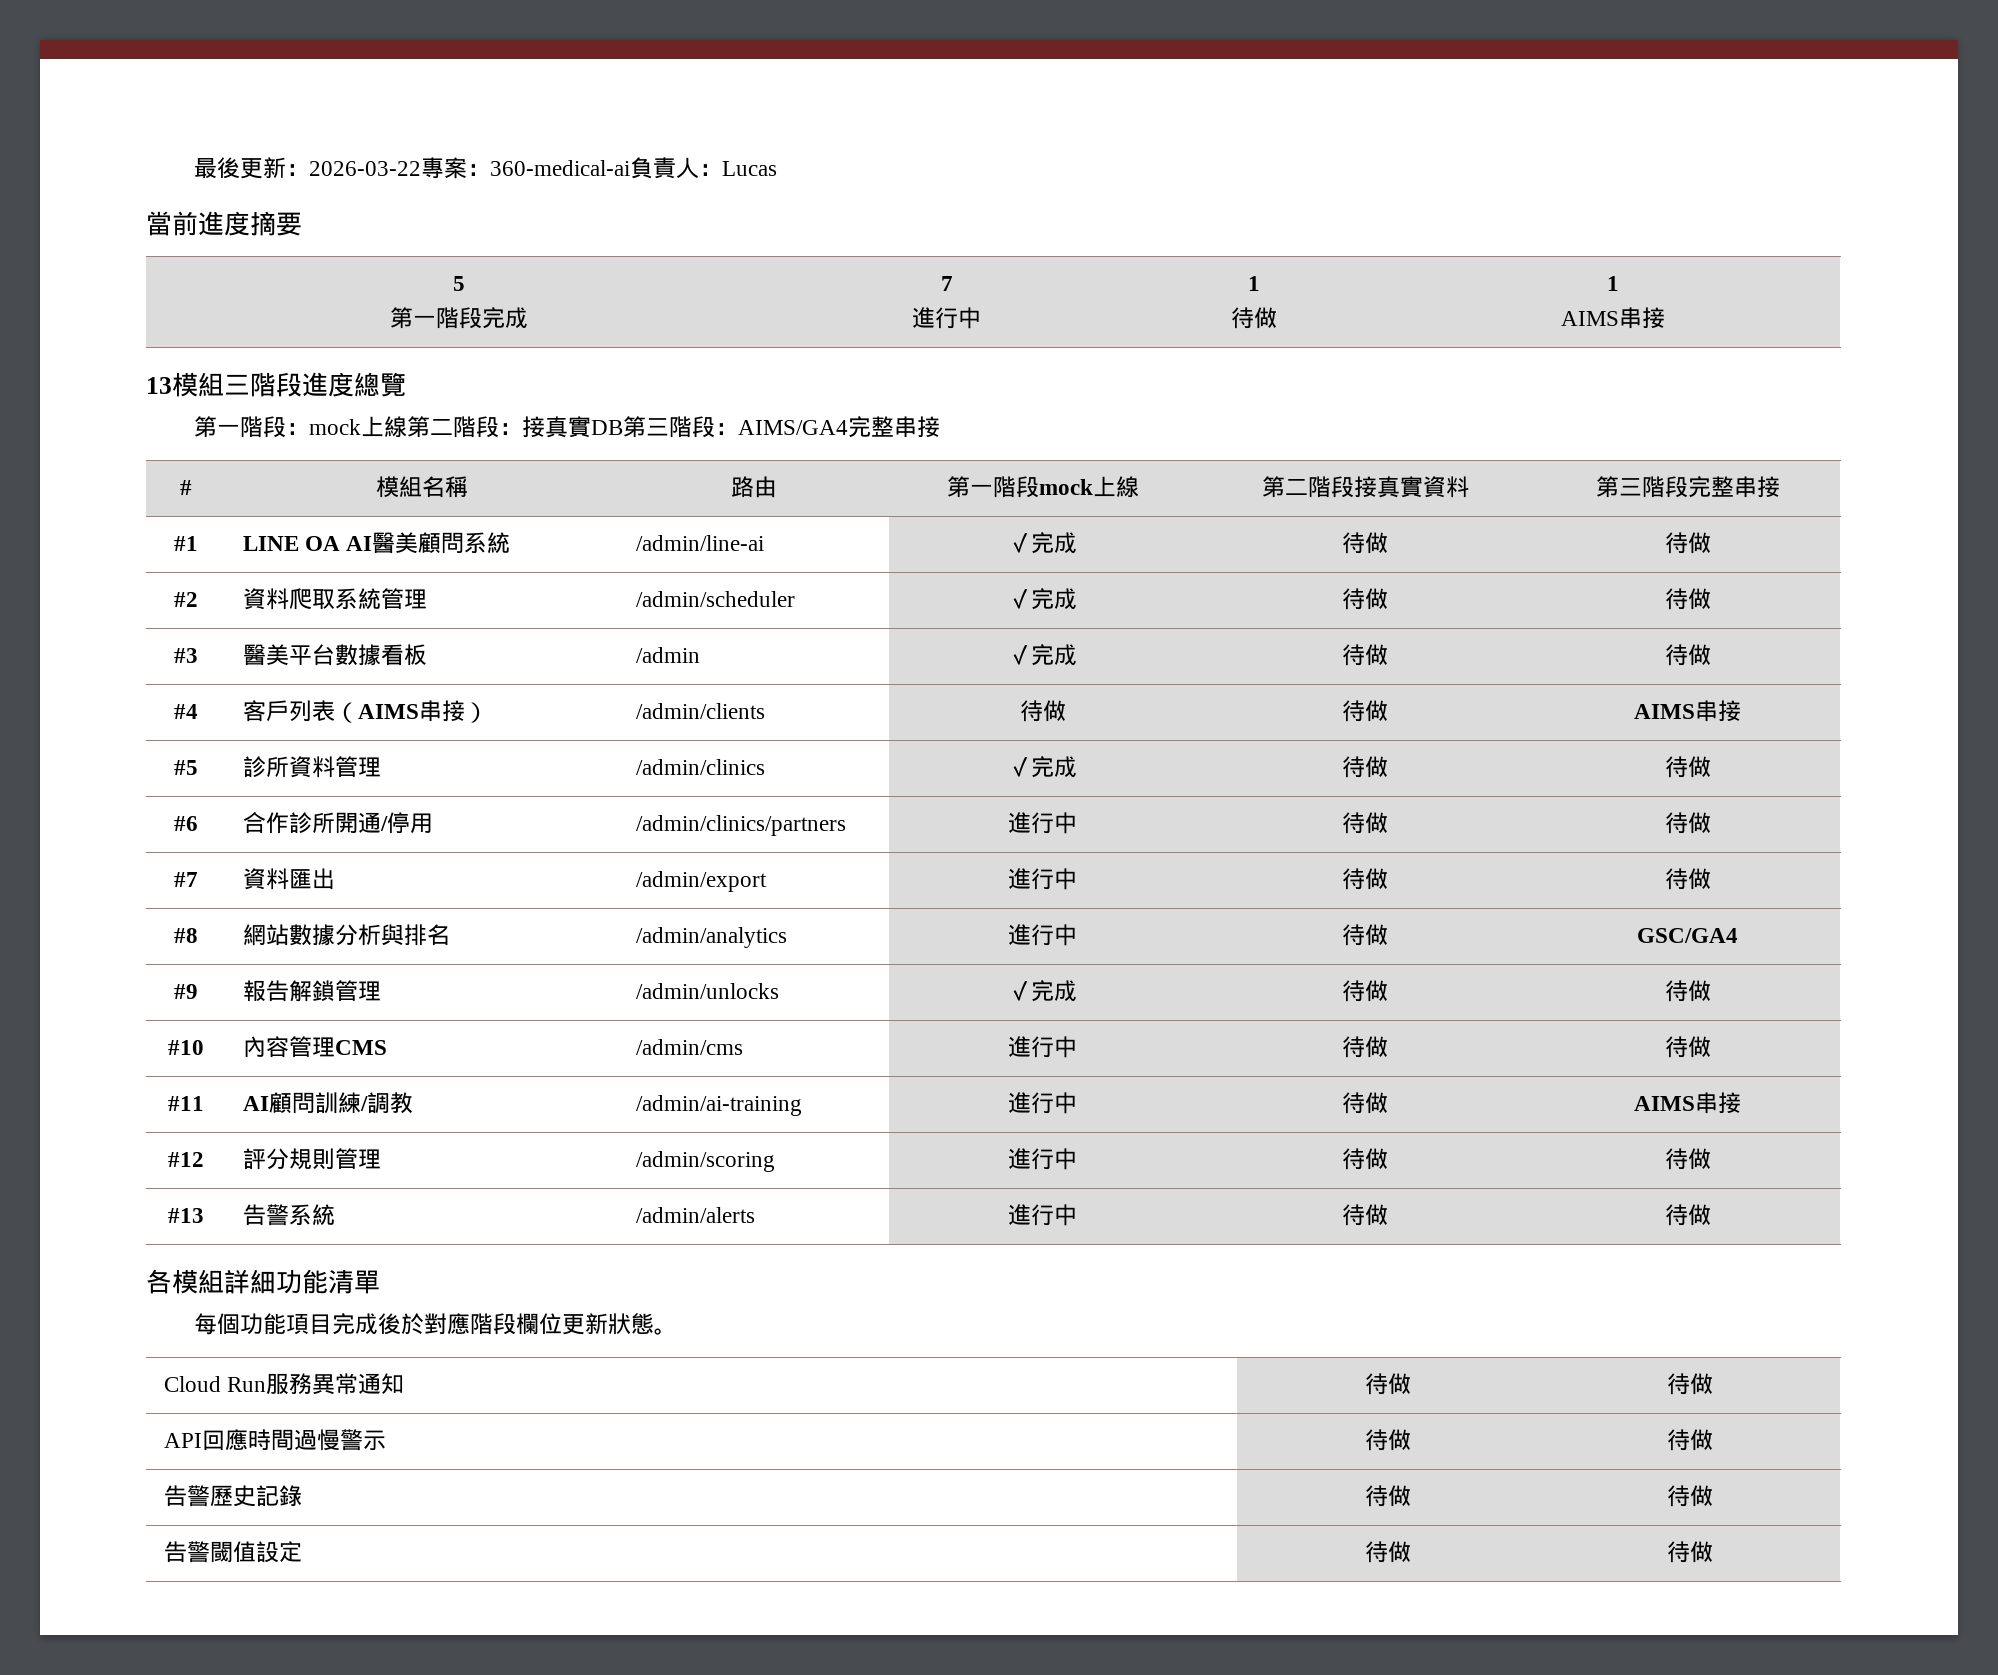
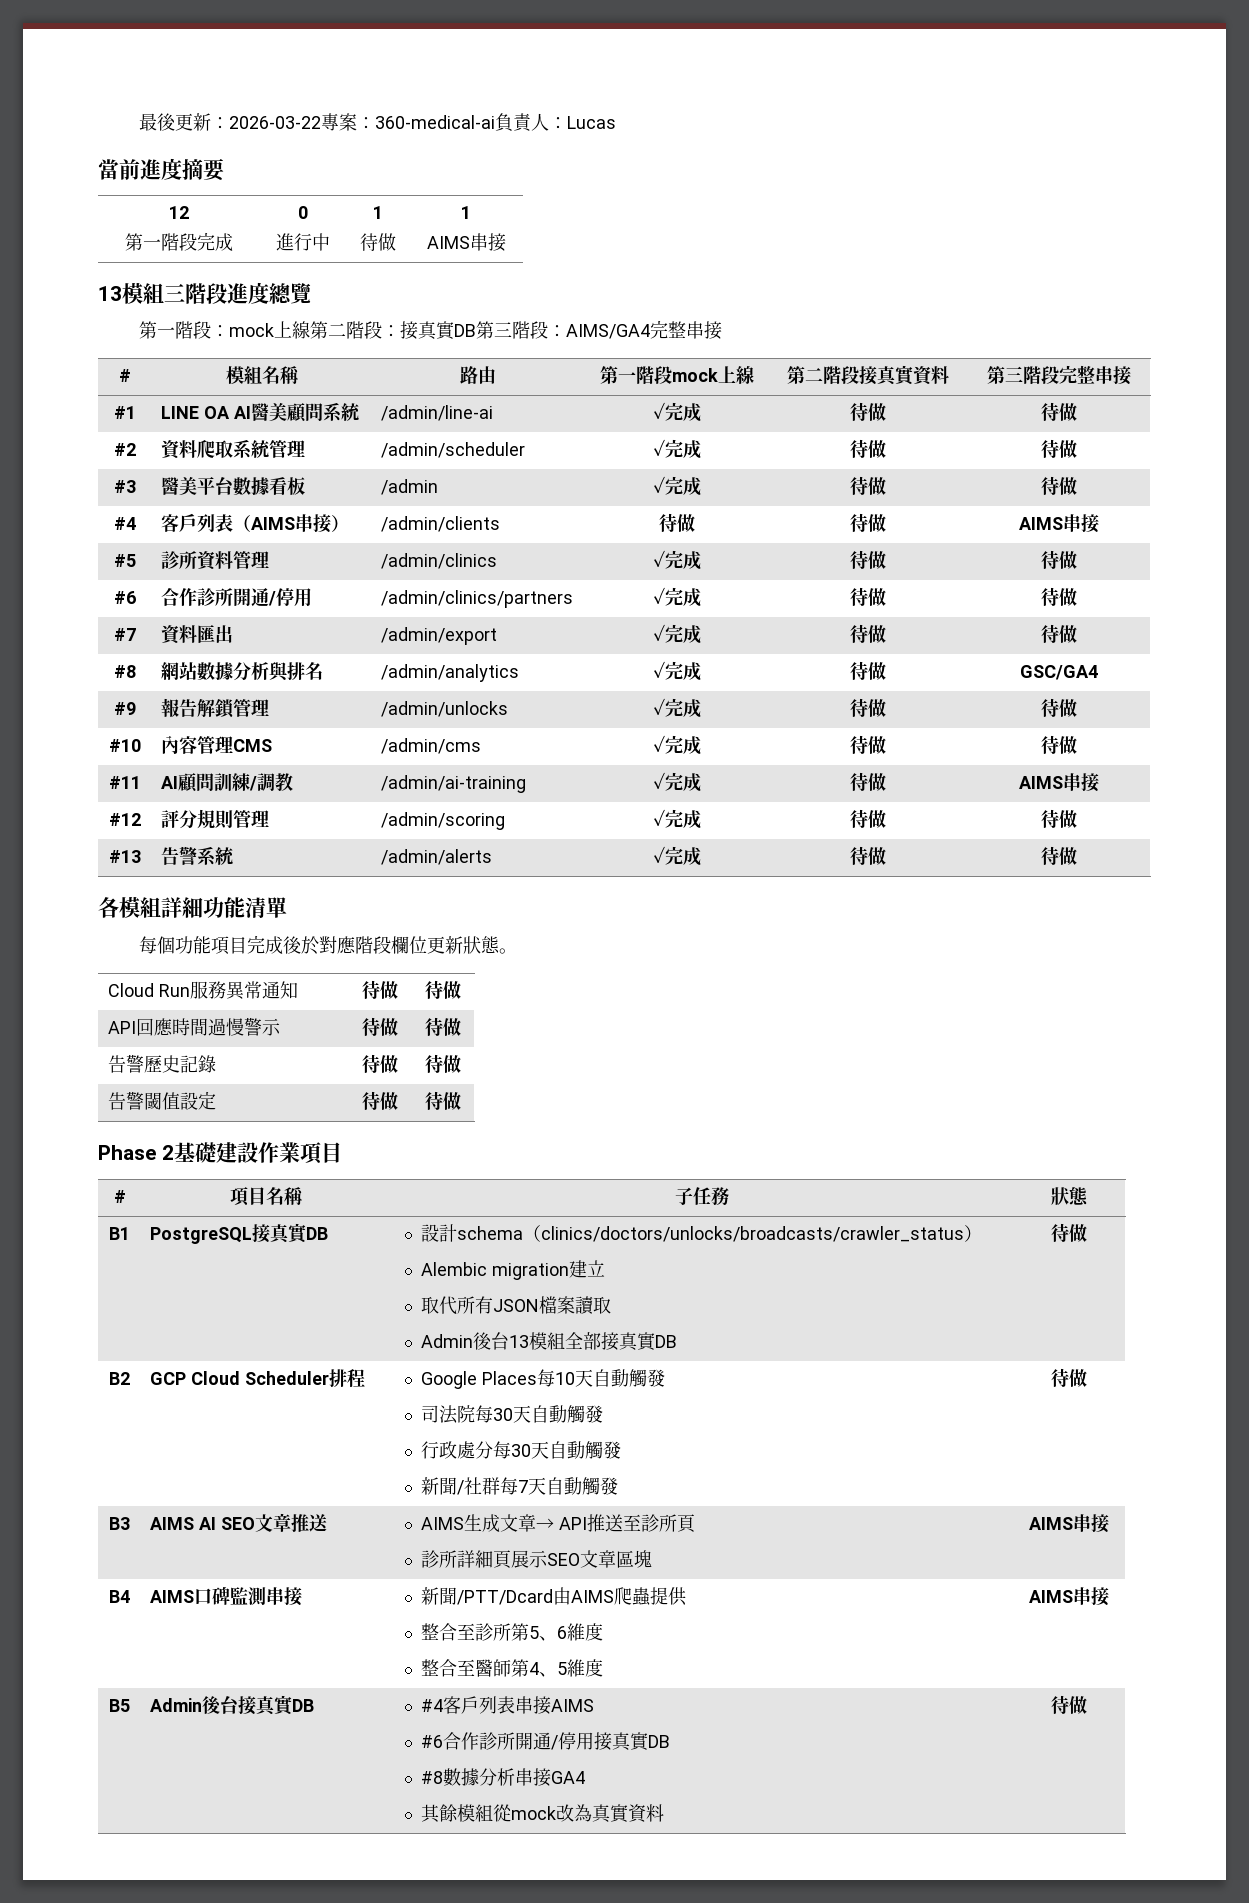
- 5
- 第一階段完成 | 7
+ 12
+ 第一階段完成 | 0
- #6 | 合作診所開通/停用 | /admin/clinics/partners | 進行中 | 待做 | 待做
+ #6 | 合作診所開通/停用 | /admin/clinics/partners | ✓完成 | 待做 | 待做
- #7 | 資料匯出 | /admin/export | 進行中 | 待做 | 待做
+ #7 | 資料匯出 | /admin/export | ✓完成 | 待做 | 待做
- #8 | 網站數據分析與排名 | /admin/analytics | 進行中 | 待做 | GSC/GA4
+ #8 | 網站數據分析與排名 | /admin/analytics | ✓完成 | 待做 | GSC/GA4
- #10 | 內容管理CMS | /admin/cms | 進行中 | 待做 | 待做
+ #10 | 內容管理CMS | /admin/cms | ✓完成 | 待做 | 待做
- #11 | AI顧問訓練/調教 | /admin/ai-training | 進行中 | 待做 | AIMS串接
+ #11 | AI顧問訓練/調教 | /admin/ai-training | ✓完成 | 待做 | AIMS串接
- #12 | 評分規則管理 | /admin/scoring | 進行中 | 待做 | 待做
+ #12 | 評分規則管理 | /admin/scoring | ✓完成 | 待做 | 待做
- #13 | 告警系統 | /admin/alerts | 進行中 | 待做 | 待做
+ #13 | 告警系統 | /admin/alerts | ✓完成 | 待做 | 待做
+ Phase 2基礎建設作業項目
+ # | 項目名稱 | 子任務 | 狀態
+ B1 | PostgreSQL接真實DB | 設計schema（clinics/doctors/unlocks/broadcasts/crawler_status）
+ Alembic migration建立
+ 取代所有JSON檔案讀取
+ Admin後台13模組全部接真實DB | 待做
+ B2 | GCP Cloud Scheduler排程 | Google Places每10天自動觸發
+ 司法院每30天自動觸發
+ 行政處分每30天自動觸發
+ 新聞/社群每7天自動觸發 | 待做
+ B3 | AIMS AI SEO文章推送 | AIMS生成文章→ API推送至診所頁
+ 診所詳細頁展示SEO文章區塊 | AIMS串接
+ B4 | AIMS口碑監測串接 | 新聞/PTT/Dcard由AIMS爬蟲提供
+ 整合至診所第5、6維度
+ 整合至醫師第4、5維度 | AIMS串接
+ B5 | Admin後台接真實DB | #4客戶列表串接AIMS
+ #6合作診所開通/停用接真實DB
+ #8數據分析串接GA4
+ 其餘模組從mock改為真實資料 | 待做

